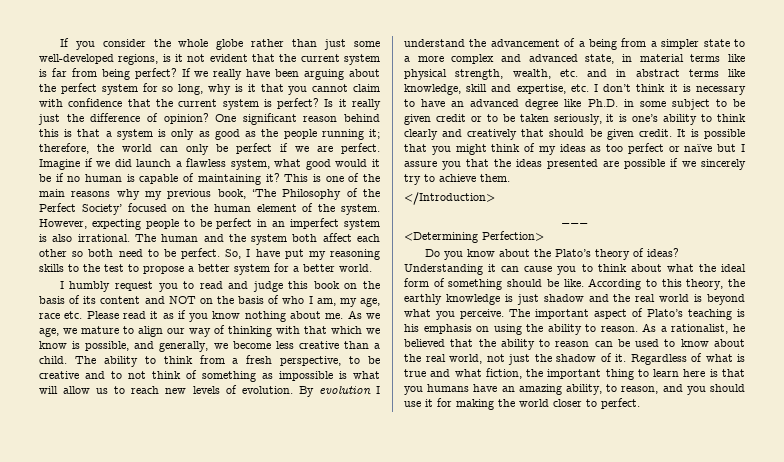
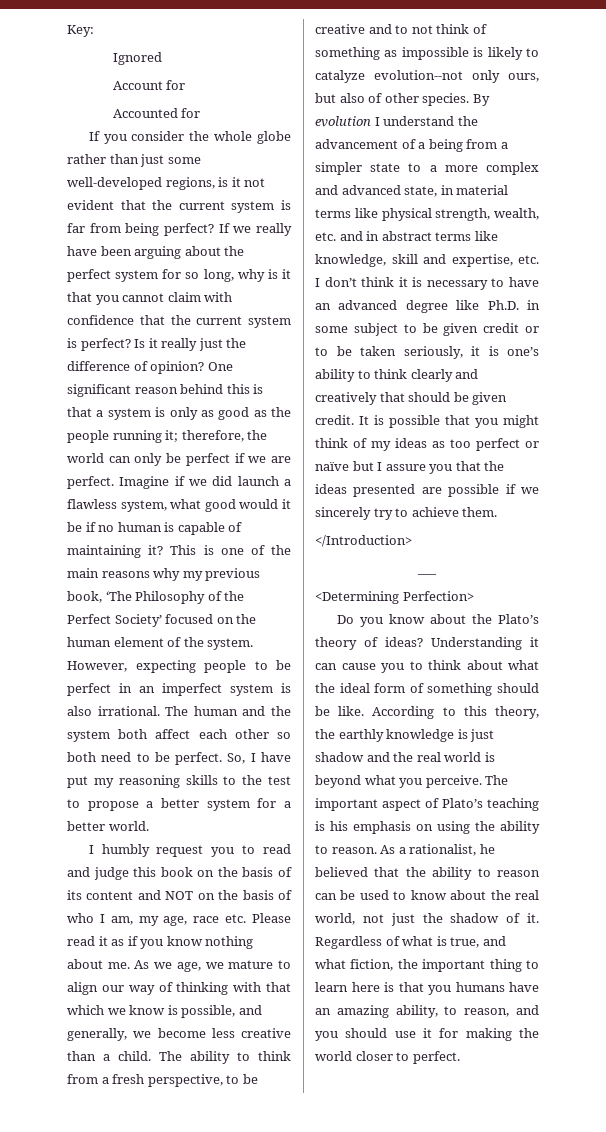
+ Key:
+ Ignored
+ Account for
+ Accounted for
- The ability to think from a fresh perspective, to be creative and to not think of something as impossible is what will allow us to reach new levels of evolution.
+ The ability to think from a fresh perspective, to be creative and to not think of something as impossible is likely to catalyze evolution--not only ours, but also of other species.
- Regardless of what is true and what fiction, the important thing to learn here is that you humans have an amazing ability, to reason, and you should use it for making the world closer to perfect.
+ Regardless of what is true, and what fiction, the important thing to learn here is that you humans have an amazing ability, to reason, and you should use it for making the world closer to perfect.

